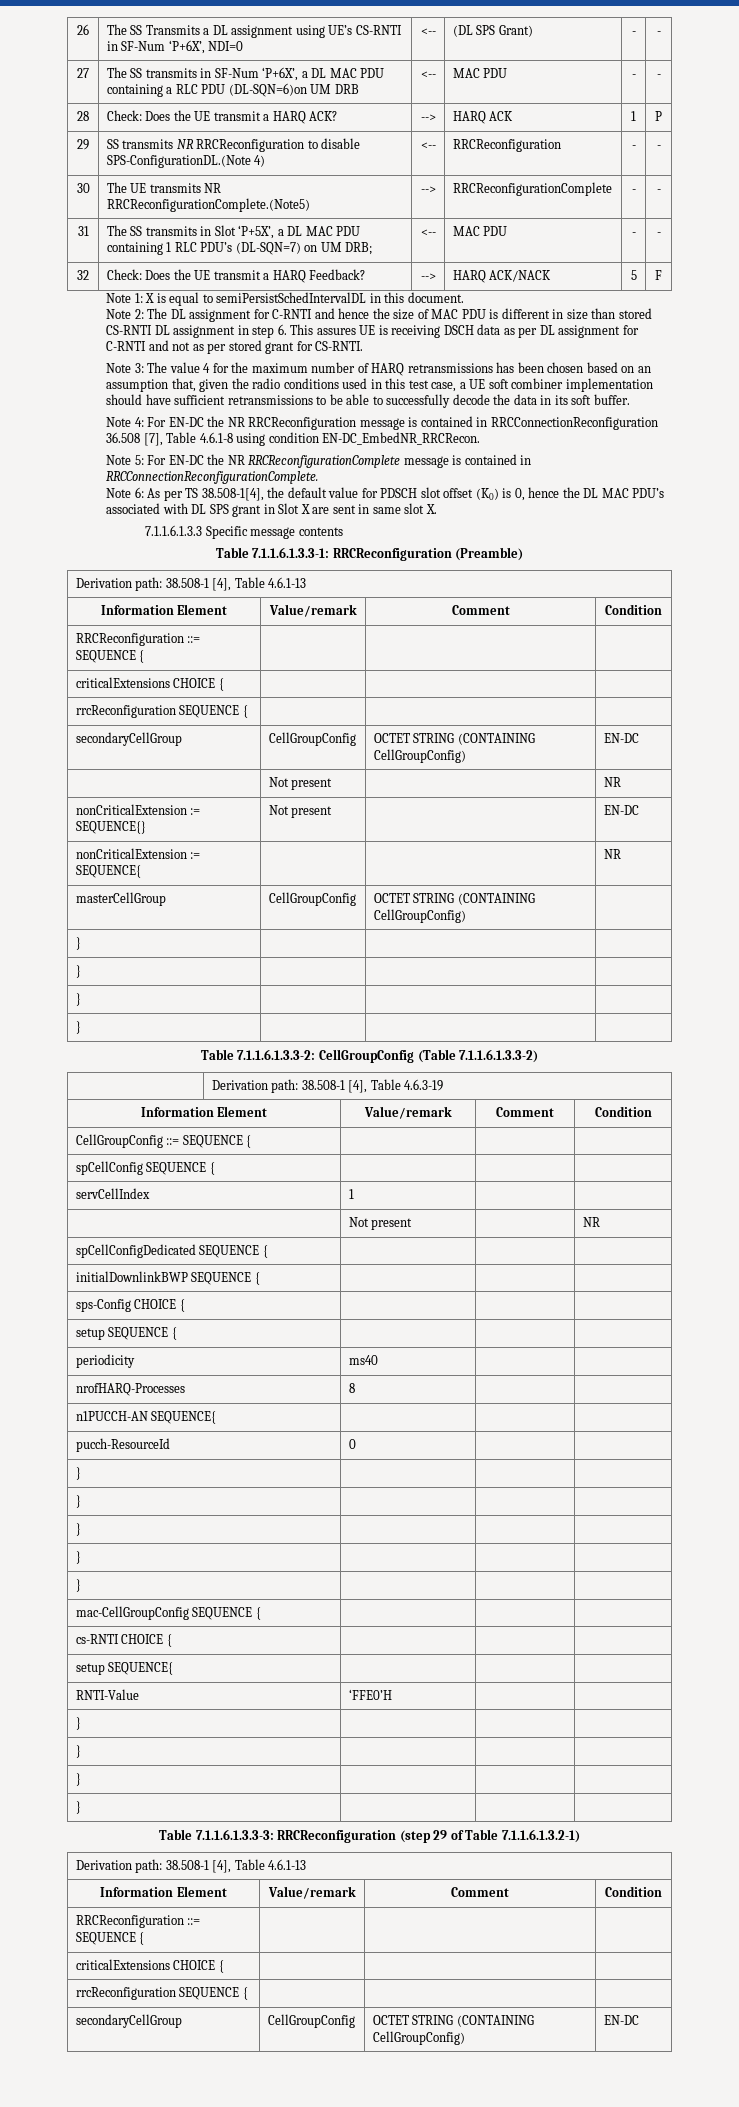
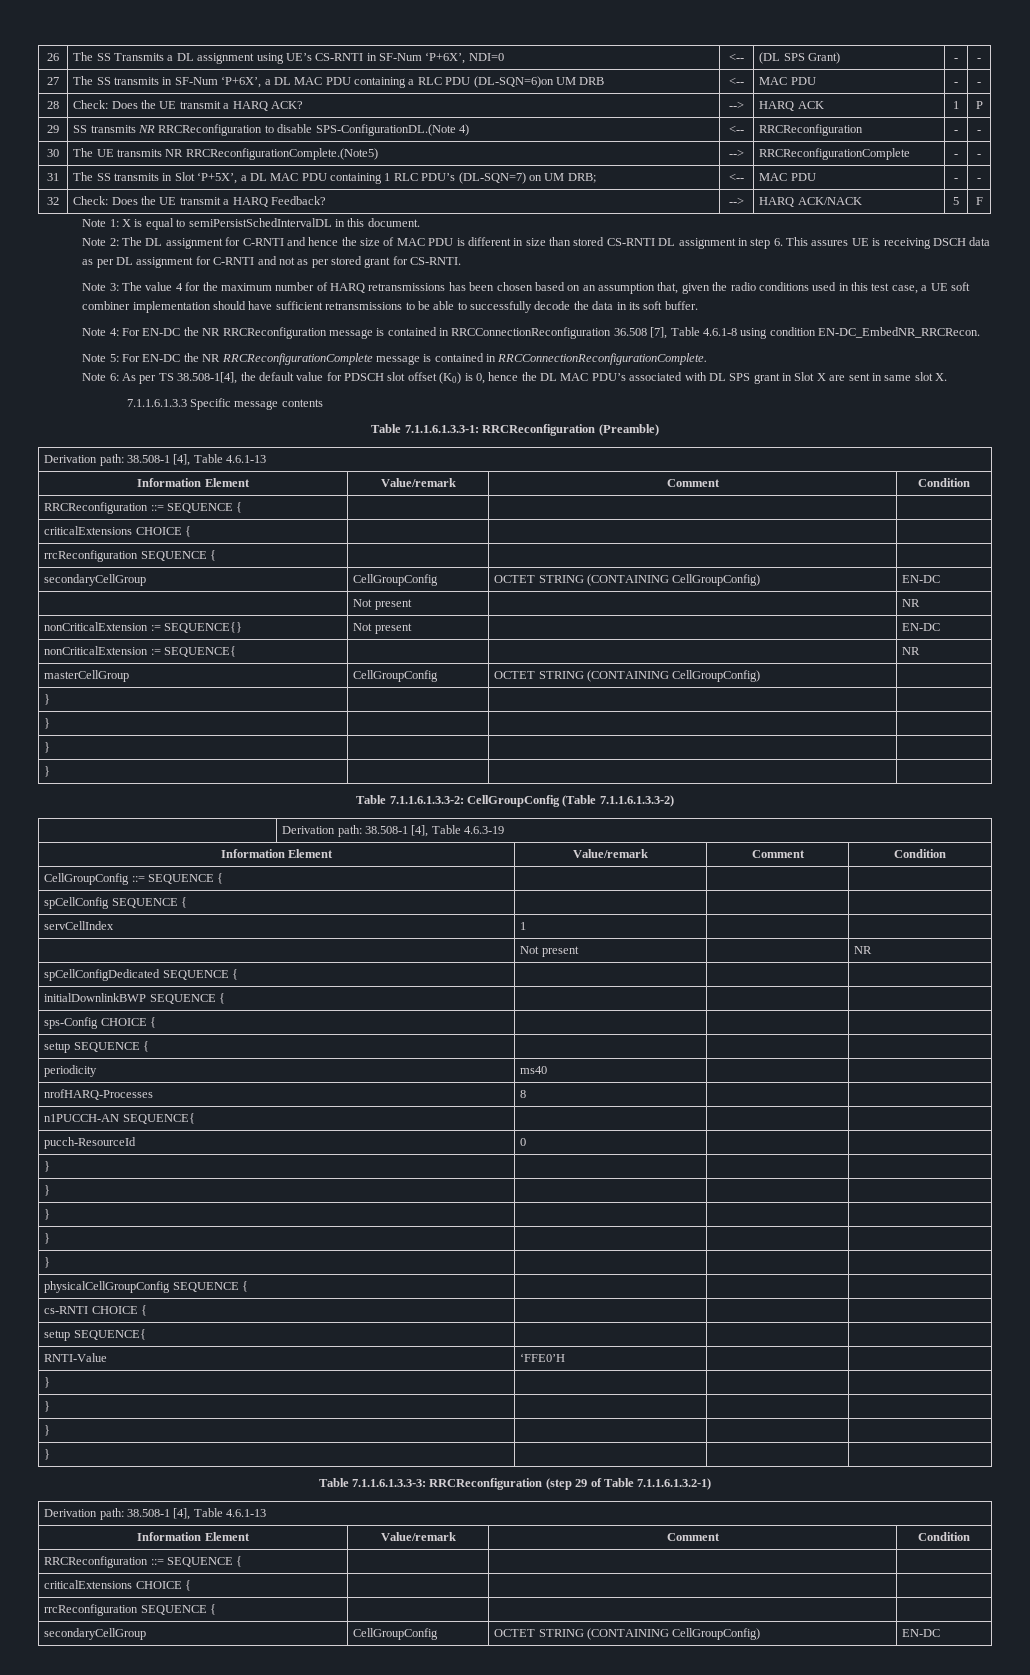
- mac-CellGroupConfig SEQUENCE { | | |
+ physicalCellGroupConfig SEQUENCE { | | |

